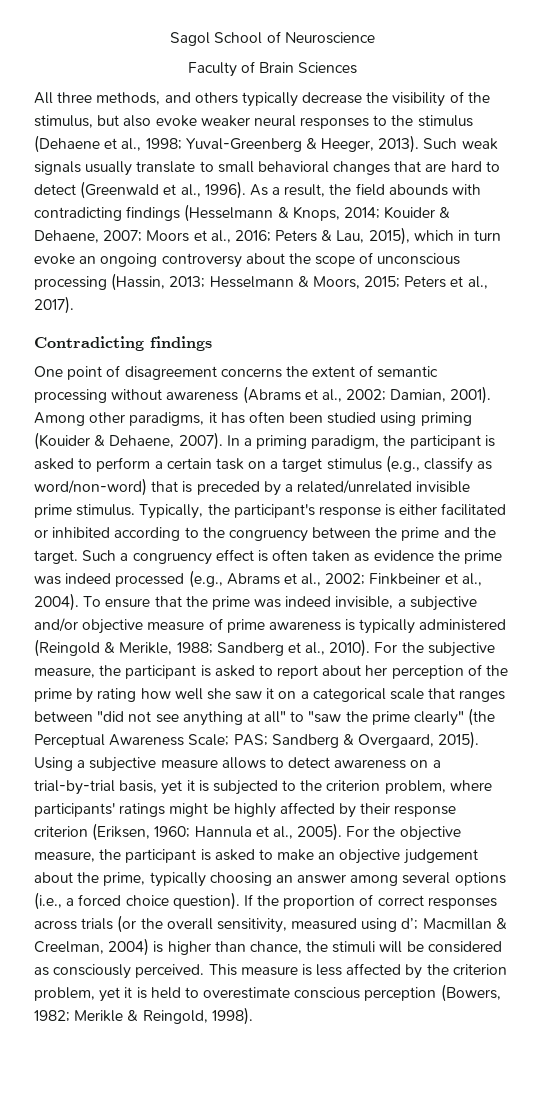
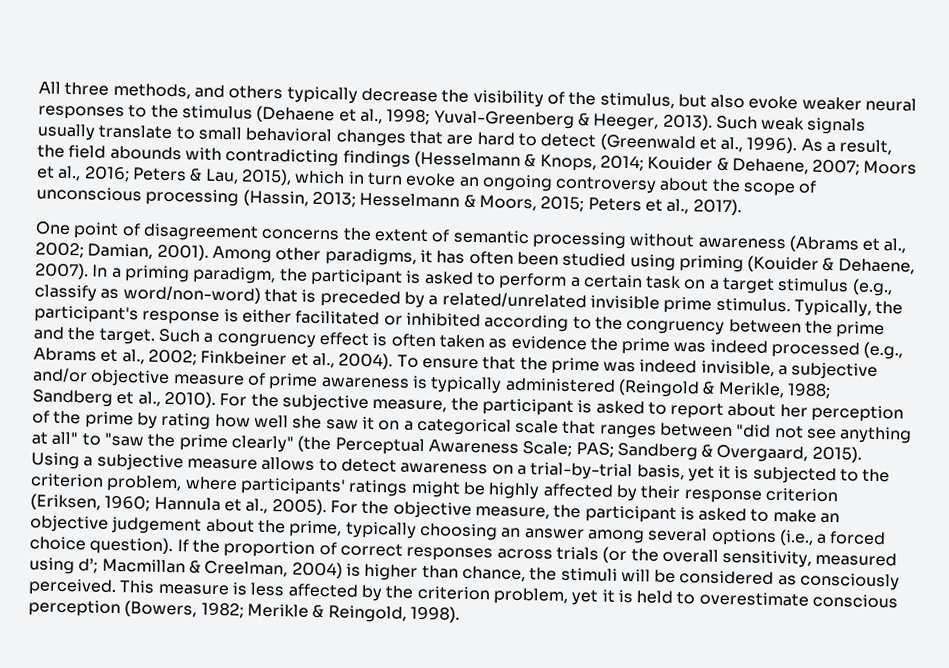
- Sagol School of Neuroscience
- Faculty of Brain Sciences
- Contradicting findings

